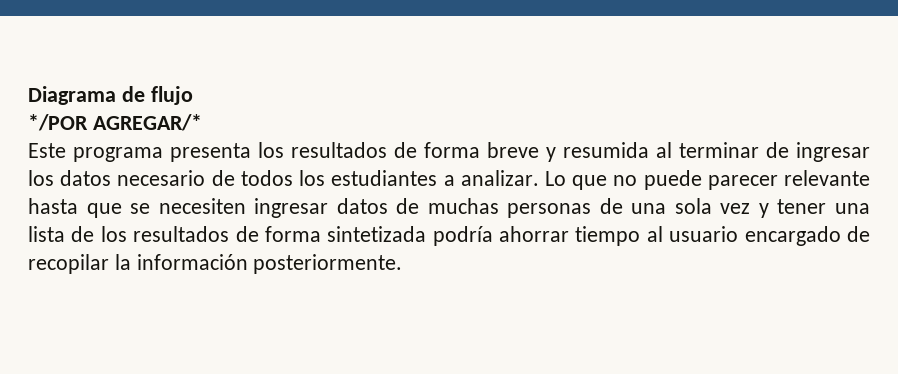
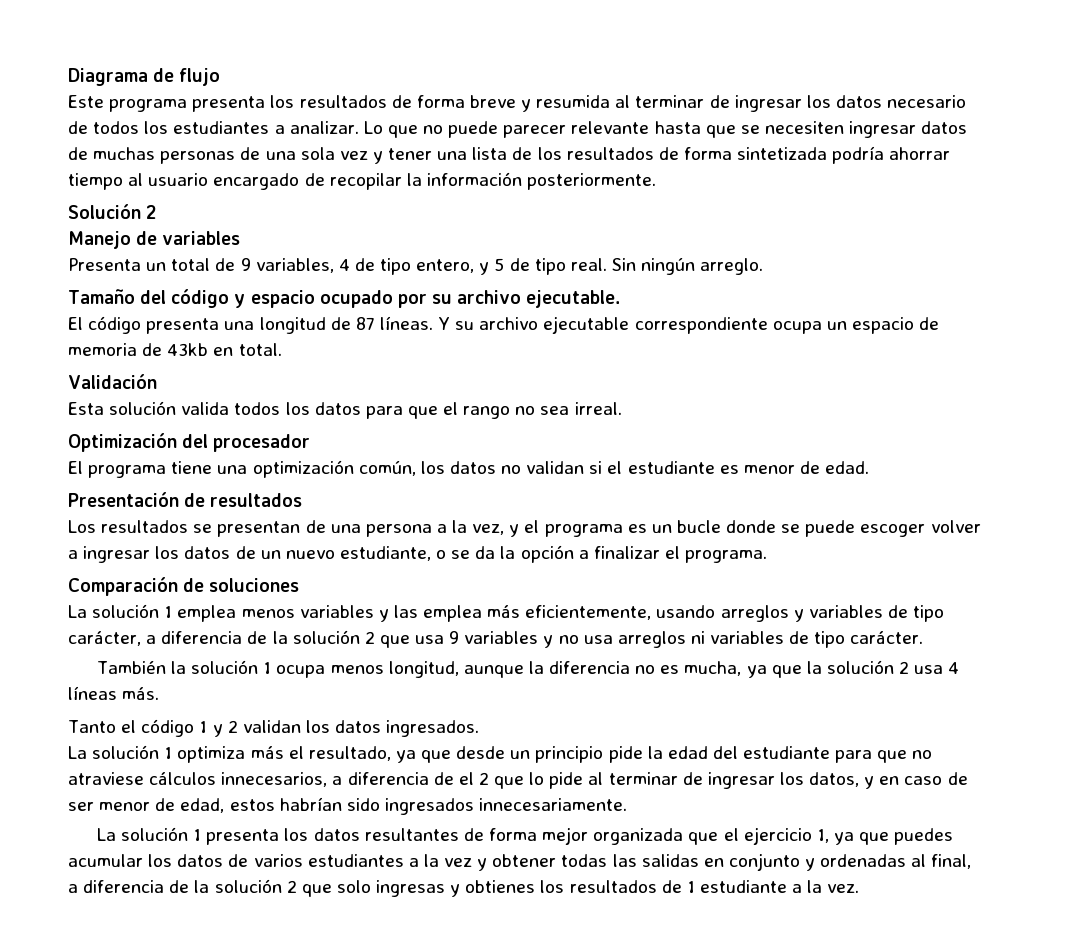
- */POR AGREGAR/*
+ Solución 2
+ Manejo de variables
+ Presenta un total de 9 variables, 4 de tipo entero, y 5 de tipo real. Sin ningún arreglo.
+ Tamaño del código y espacio ocupado por su archivo ejecutable.
+ El código presenta una longitud de 87 líneas. Y su archivo ejecutable correspondiente ocupa un espacio de memoria de 43kb en total.
+ Validación
+ Esta solución valida todos los datos para que el rango no sea irreal.
+ Optimización del procesador
+ El programa tiene una optimización común, los datos no validan si el estudiante es menor de edad.
+ Presentación de resultados
+ Los resultados se presentan de una persona a la vez, y el programa es un bucle donde se puede escoger volver a ingresar los datos de un nuevo estudiante, o se da la opción a finalizar el programa.
+ Comparación de soluciones
+ La solución 1 emplea menos variables y las emplea más eficientemente, usando arreglos y variables de tipo carácter, a diferencia de la solución 2 que usa 9 variables y no usa arreglos ni variables de tipo carácter.
+ También la solución 1 ocupa menos longitud, aunque la diferencia no es mucha, ya que la solución 2 usa 4 líneas más.
+ Tanto el código 1 y 2 validan los datos ingresados.
+ La solución 1 optimiza más el resultado, ya que desde un principio pide la edad del estudiante para que no atraviese cálculos innecesarios, a diferencia de el 2 que lo pide al terminar de ingresar los datos, y en caso de ser menor de edad, estos habrían sido ingresados innecesariamente.
+ La solución 1 presenta los datos resultantes de forma mejor organizada que el ejercicio 1, ya que puedes acumular los datos de varios estudiantes a la vez y obtener todas las salidas en conjunto y ordenadas al final, a diferencia de la solución 2 que solo ingresas y obtienes los resultados de 1 estudiante a la vez.

